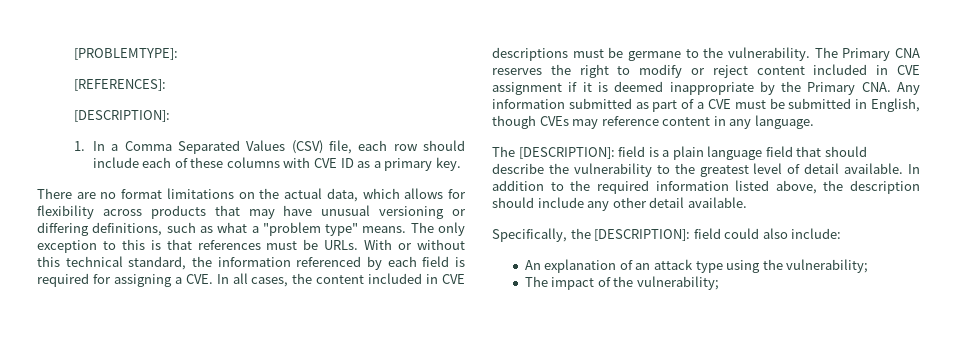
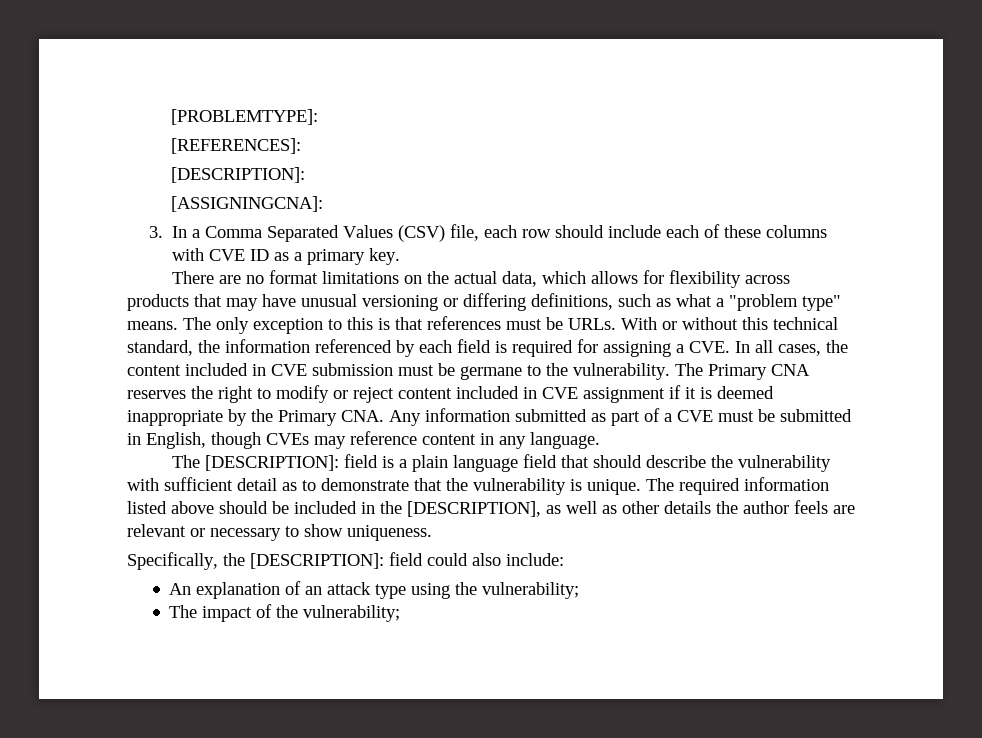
- 1. In a Comma Separated Values (CSV) file, each row should include each of these columns with CVE ID as a primary key.
+ [ASSIGNINGCNA]:
+ 3. In a Comma Separated Values (CSV) file, each row should include each of these columns with CVE ID as a primary key.
- With or without this technical standard, the information referenced by each field is required for assigning a CVE. In all cases, the content included in CVE descriptions must be germane to the vulnerability.
+ With or without this technical standard, the information referenced by each field is required for assigning a CVE. In all cases, the content included in CVE submission must be germane to the vulnerability.
- The [DESCRIPTION]: field is a plain language field that should describe the vulnerability to the greatest level of detail available. In addition to the required information listed above, the description should include any other detail available.
+ The [DESCRIPTION]: field is a plain language field that should describe the vulnerability with sufficient detail as to demonstrate that the vulnerability is unique. The required information listed above should be included in the [DESCRIPTION], as well as other details the author feels are relevant or necessary to show uniqueness.

